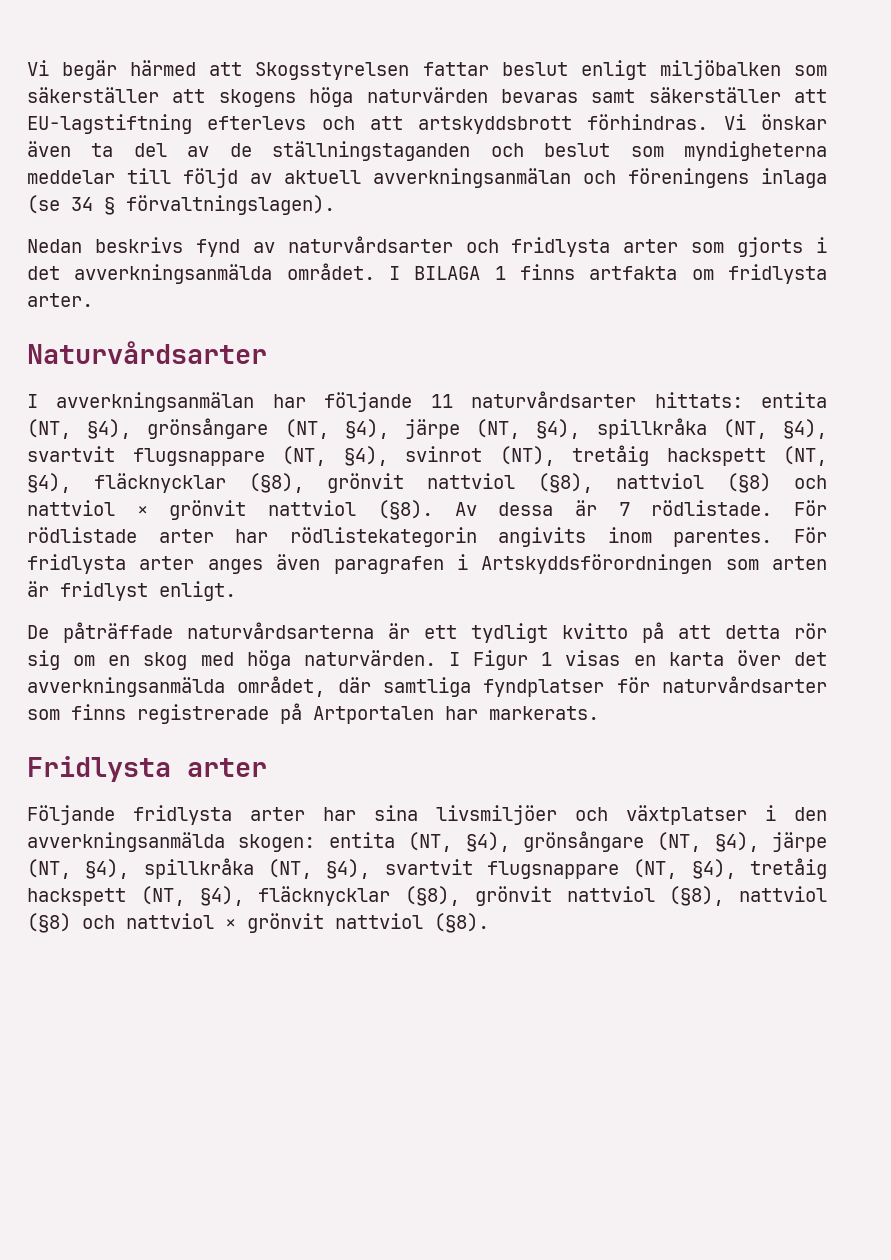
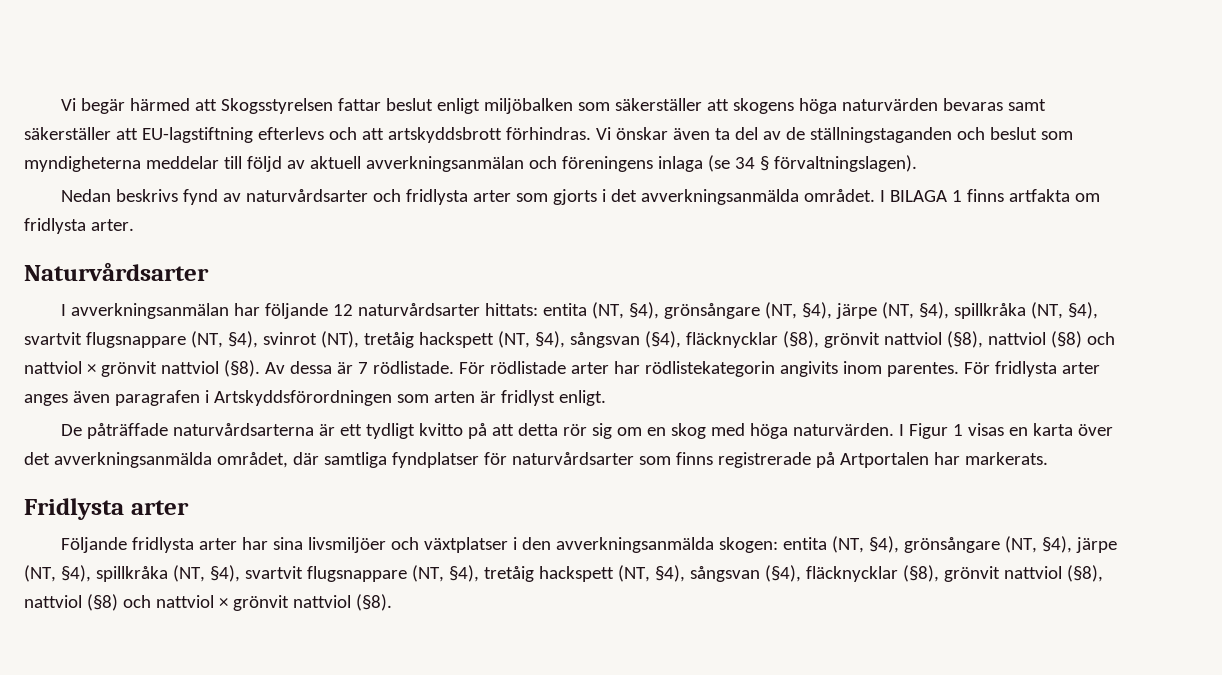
- I avverkningsanmälan har följande 11 naturvårdsarter hittats: entita (NT, §4), grönsångare (NT, §4), järpe (NT, §4), spillkråka (NT, §4), svartvit flugsnappare (NT, §4), svinrot (NT), tretåig hackspett (NT, §4), fläcknycklar (§8), grönvit nattviol (§8), nattviol (§8) och nattviol × grönvit nattviol (§8).
+ I avverkningsanmälan har följande 12 naturvårdsarter hittats: entita (NT, §4), grönsångare (NT, §4), järpe (NT, §4), spillkråka (NT, §4), svartvit flugsnappare (NT, §4), svinrot (NT), tretåig hackspett (NT, §4), sångsvan (§4), fläcknycklar (§8), grönvit nattviol (§8), nattviol (§8) och nattviol × grönvit nattviol (§8).
- Följande fridlysta arter har sina livsmiljöer och växtplatser i den avverkningsanmälda skogen: entita (NT, §4), grönsångare (NT, §4), järpe (NT, §4), spillkråka (NT, §4), svartvit flugsnappare (NT, §4), tretåig hackspett (NT, §4), fläcknycklar (§8), grönvit nattviol (§8), nattviol (§8) och nattviol × grönvit nattviol (§8).
+ Följande fridlysta arter har sina livsmiljöer och växtplatser i den avverkningsanmälda skogen: entita (NT, §4), grönsångare (NT, §4), järpe (NT, §4), spillkråka (NT, §4), svartvit flugsnappare (NT, §4), tretåig hackspett (NT, §4), sångsvan (§4), fläcknycklar (§8), grönvit nattviol (§8), nattviol (§8) och nattviol × grönvit nattviol (§8).

